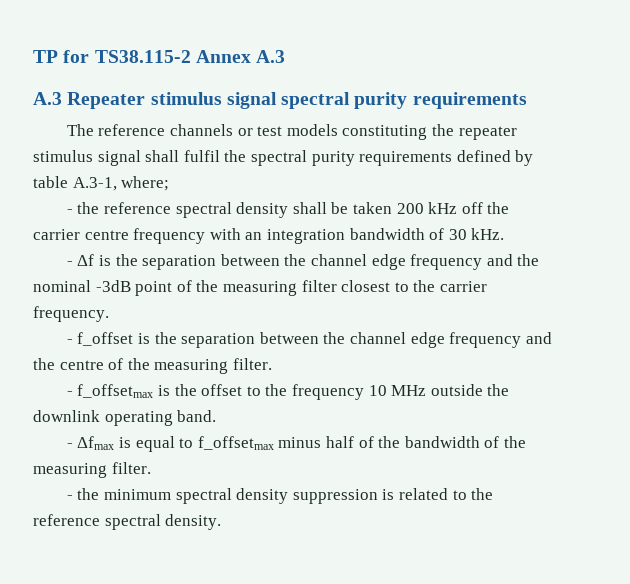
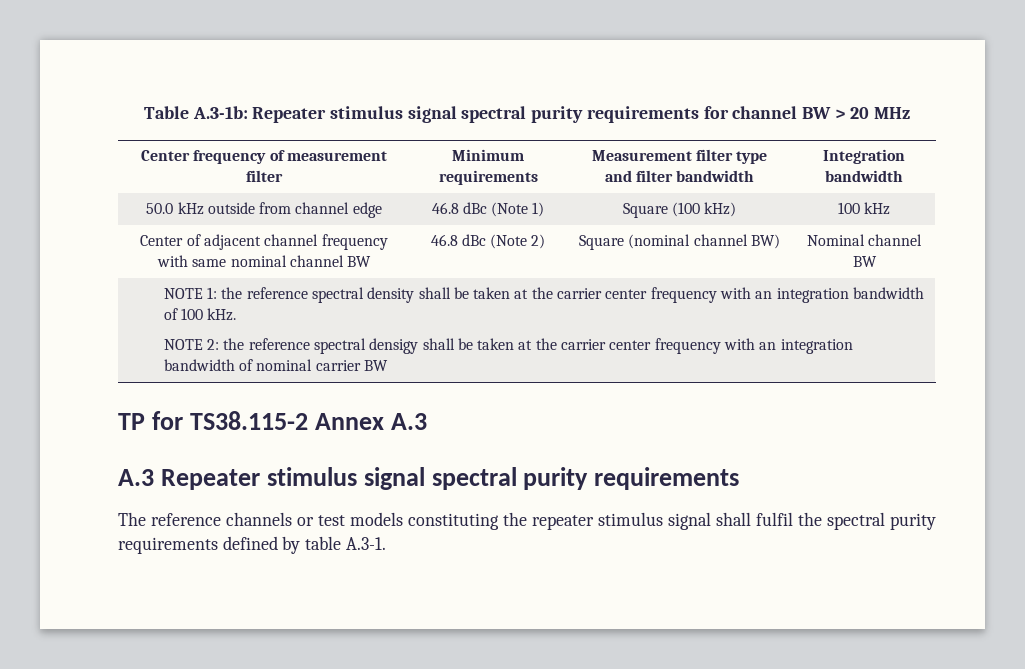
+ Table A.3-1b: Repeater stimulus signal spectral purity requirements for channel BW > 20 MHz
+ Center frequency of measurement filter | Minimum requirements | Measurement filter type and filter bandwidth | Integration bandwidth
+ 50.0 kHz outside from channel edge | 46.8 dBc (Note 1) | Square (100 kHz) | 100 kHz
+ Center of adjacent channel frequency with same nominal channel BW | 46.8 dBc (Note 2) | Square (nominal channel BW) | Nominal channel BW
+ NOTE 1: the reference spectral density shall be taken at the carrier center frequency with an integration bandwidth of 100 kHz.
+ NOTE 2: the reference spectral densigy shall be taken at the carrier center frequency with an integration bandwidth of nominal carrier BW
- The reference channels or test models constituting the repeater stimulus signal shall fulfil the spectral purity requirements defined by table A.3-1, where;
- - the reference spectral density shall be taken 200 kHz off the carrier centre frequency with an integration bandwidth of 30 kHz.
- - Δf is the separation between the channel edge frequency and the nominal -3dB point of the measuring filter closest to the carrier frequency.
- - f_offset is the separation between the channel edge frequency and the centre of the measuring filter.
- - f_offsetmax is the offset to the frequency 10 MHz outside the downlink operating band.
- - Δfmax is equal to f_offsetmax minus half of the bandwidth of the measuring filter.
- - the minimum spectral density suppression is related to the reference spectral density.
+ The reference channels or test models constituting the repeater stimulus signal shall fulfil the spectral purity requirements defined by table A.3-1.

